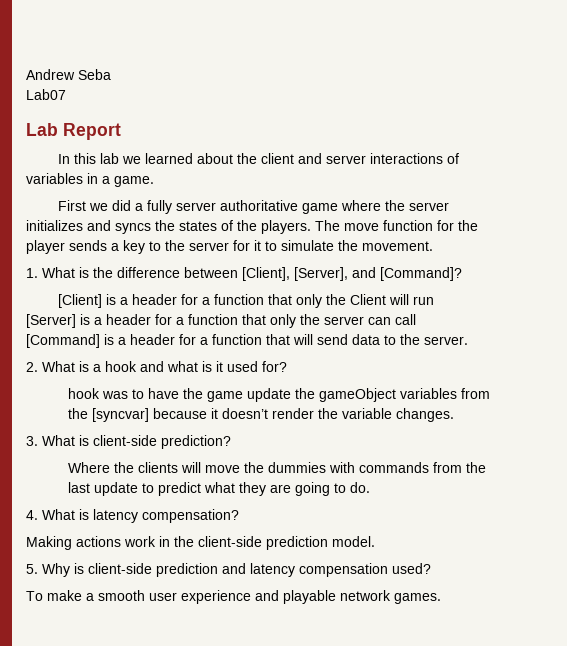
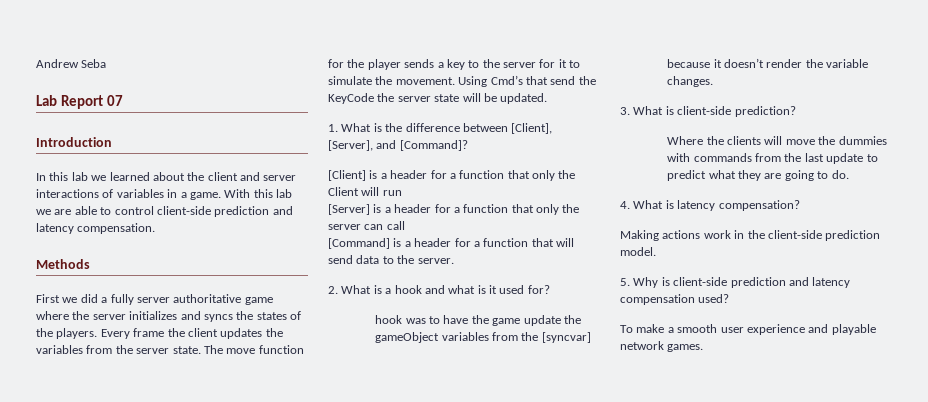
- Lab07
- Lab Report
+ Lab Report 07
+ Introduction
+ With this lab we are able to control client-side prediction and latency compensation.
+ Methods
+ Every frame the client updates the variables from the server state.
+ Using Cmd’s that send the KeyCode the server state will be updated.

